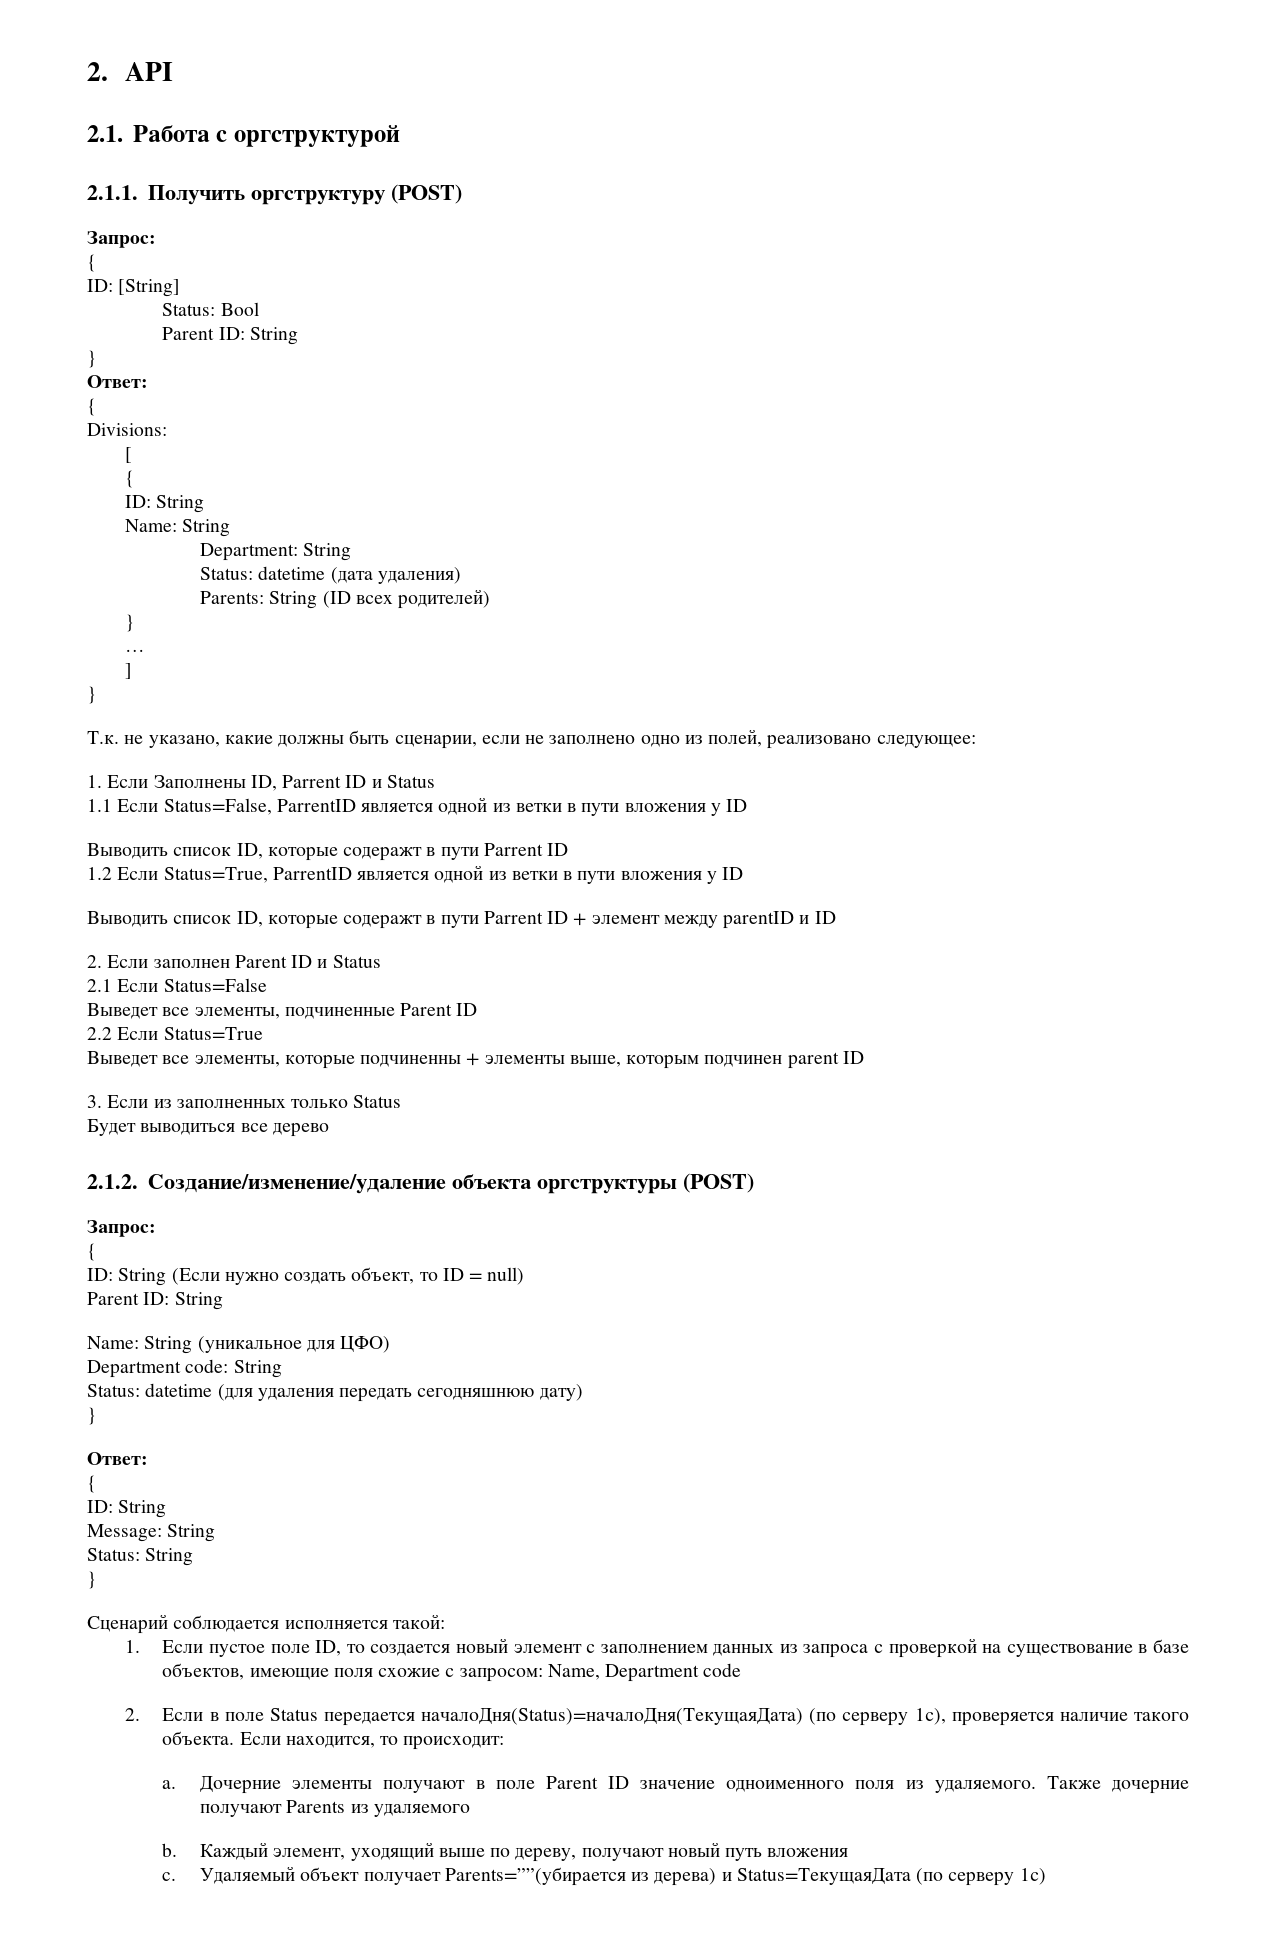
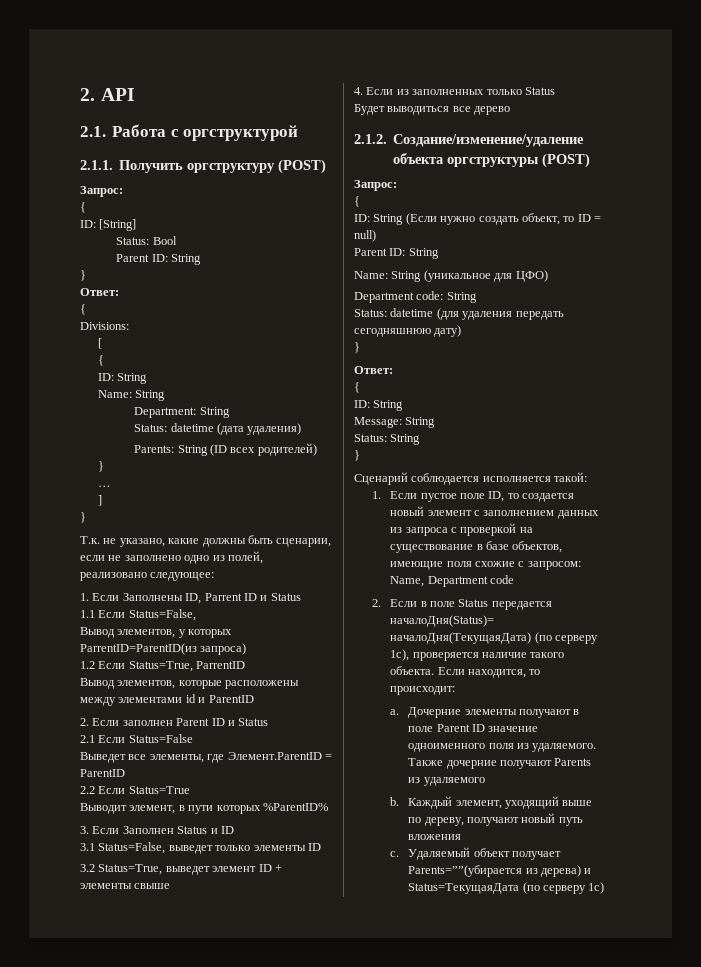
- 1.1 Если Status=False, ParrentID является одной из ветки в пути вложения у ID
- Выводить список ID, которые содеражт в пути Parrent ID
- 1.2 Если Status=True, ParrentID является одной из ветки в пути вложения у ID
- Выводить список ID, которые содеражт в пути Parrent ID + элемент между parentID и ID
+ 1.1 Если Status=False,
+ Вывод элементов, у которых ParrentID=ParentID(из запроса)
+ 1.2 Если Status=True, ParrentID
+ Вывод элементов, которые расположены между элементами id и ParentID
- Выведет все элементы, подчиненные Parent ID
+ Выведет все элементы, где Элемент.ParentID = ParentID
- Выведет все элементы, которые подчиненны + элементы выше, которым подчинен parent ID
- 3. Если из заполненных только Status
+ Выводит элемент, в пути которых %ParentID%
+ 3. Если Заполнен Status и ID
+ 3.1 Status=False, выведет только элементы ID
+ 3.2 Status=True, выведет элемент ID + элементы свыше
+ 4. Если из заполненных только Status

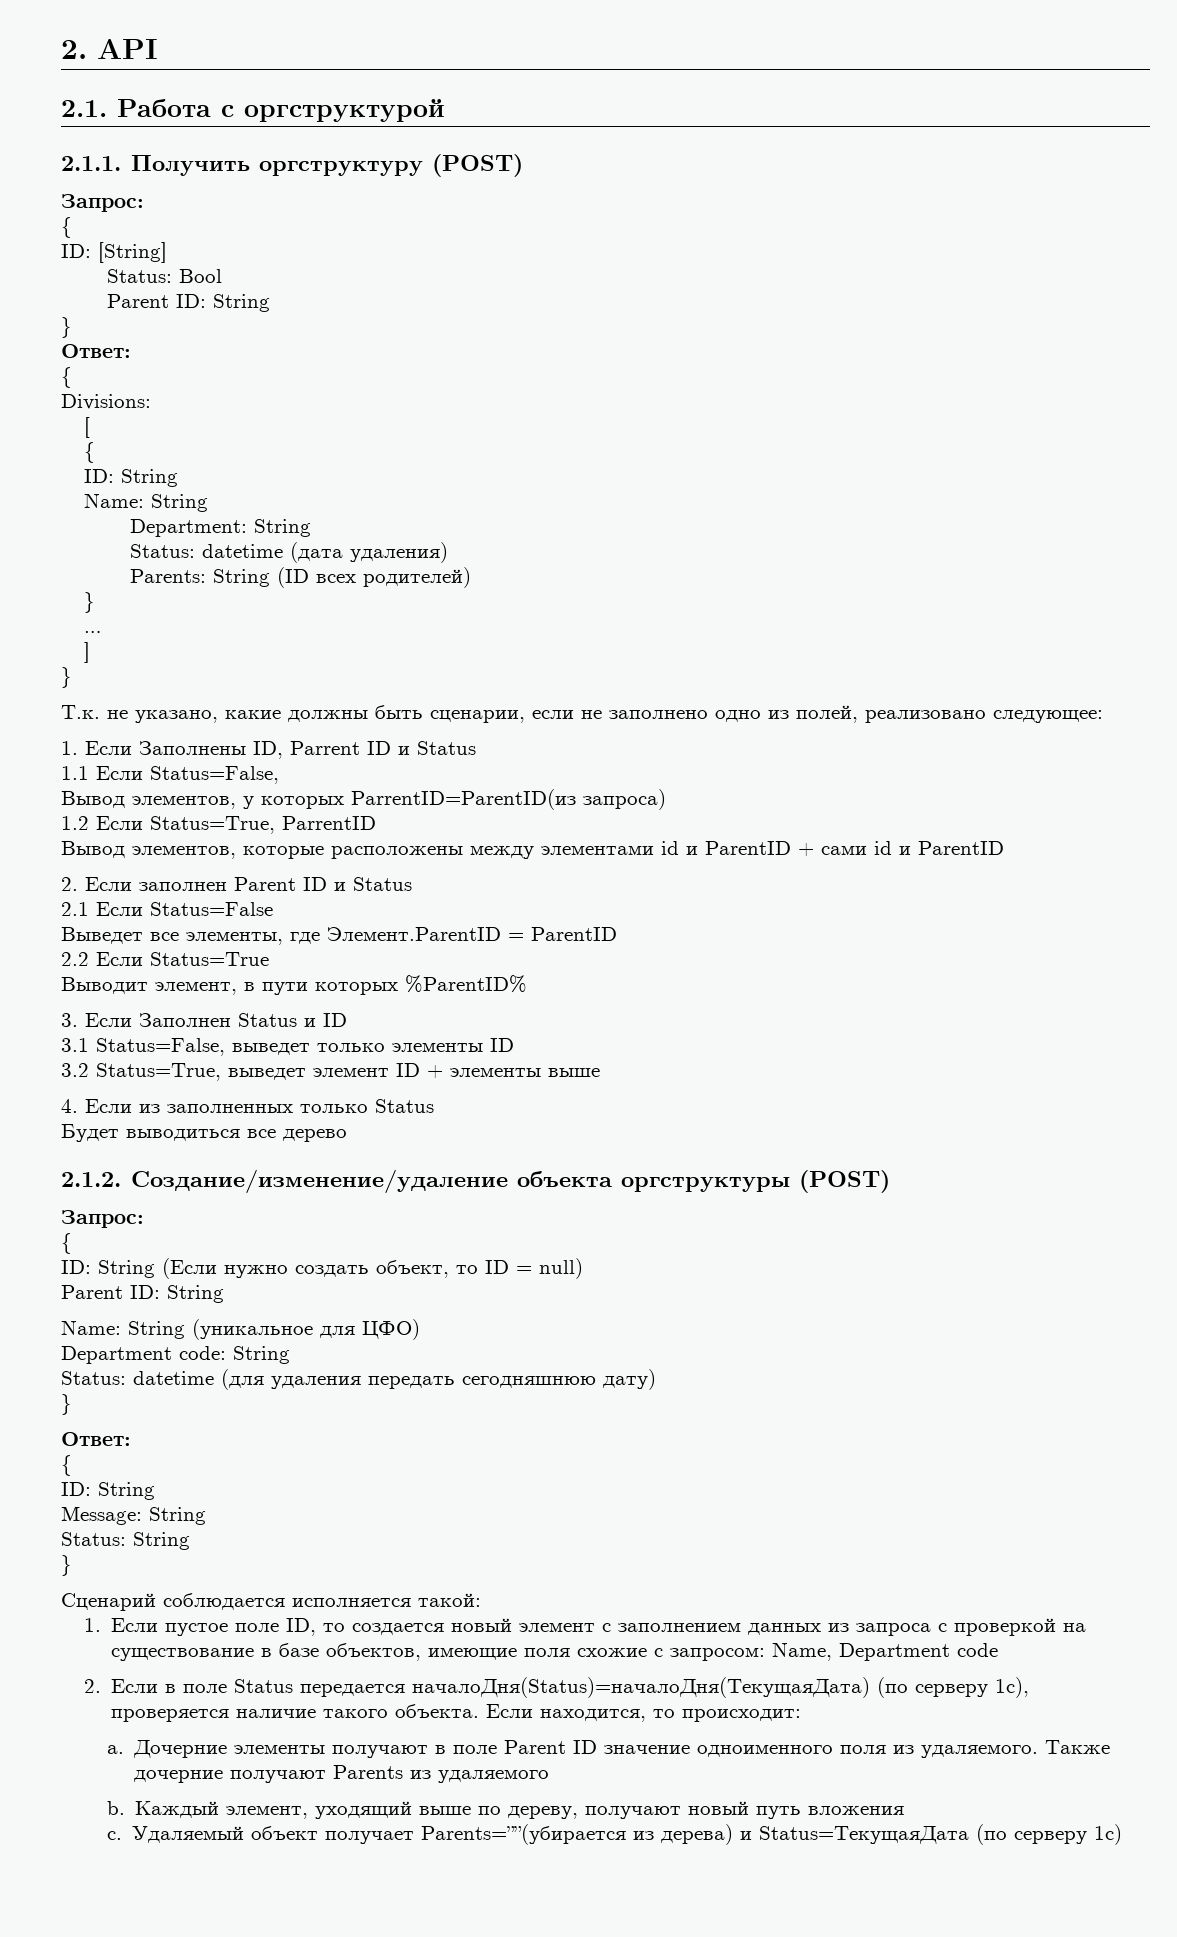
- Вывод элементов, которые расположены между элементами id и ParentID
+ Вывод элементов, которые расположены между элементами id и ParentID + сами id и ParentID
- 3.2 Status=True, выведет элемент ID + элементы свыше
+ 3.2 Status=True, выведет элемент ID + элементы выше

